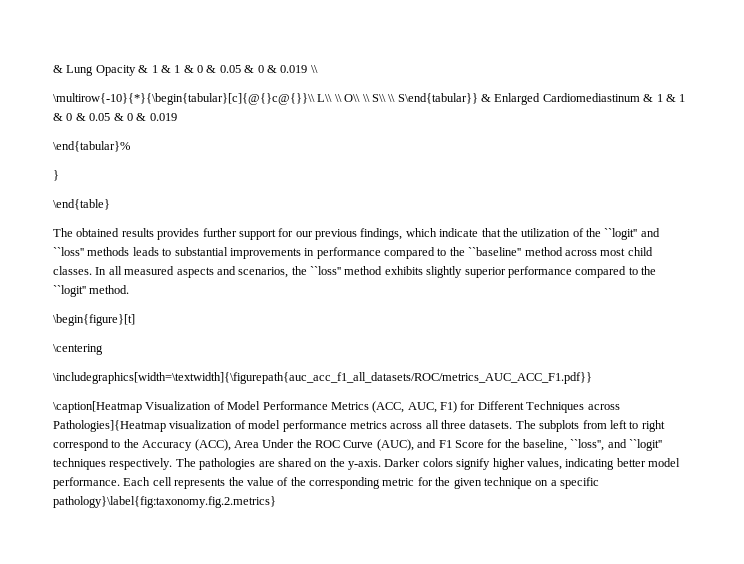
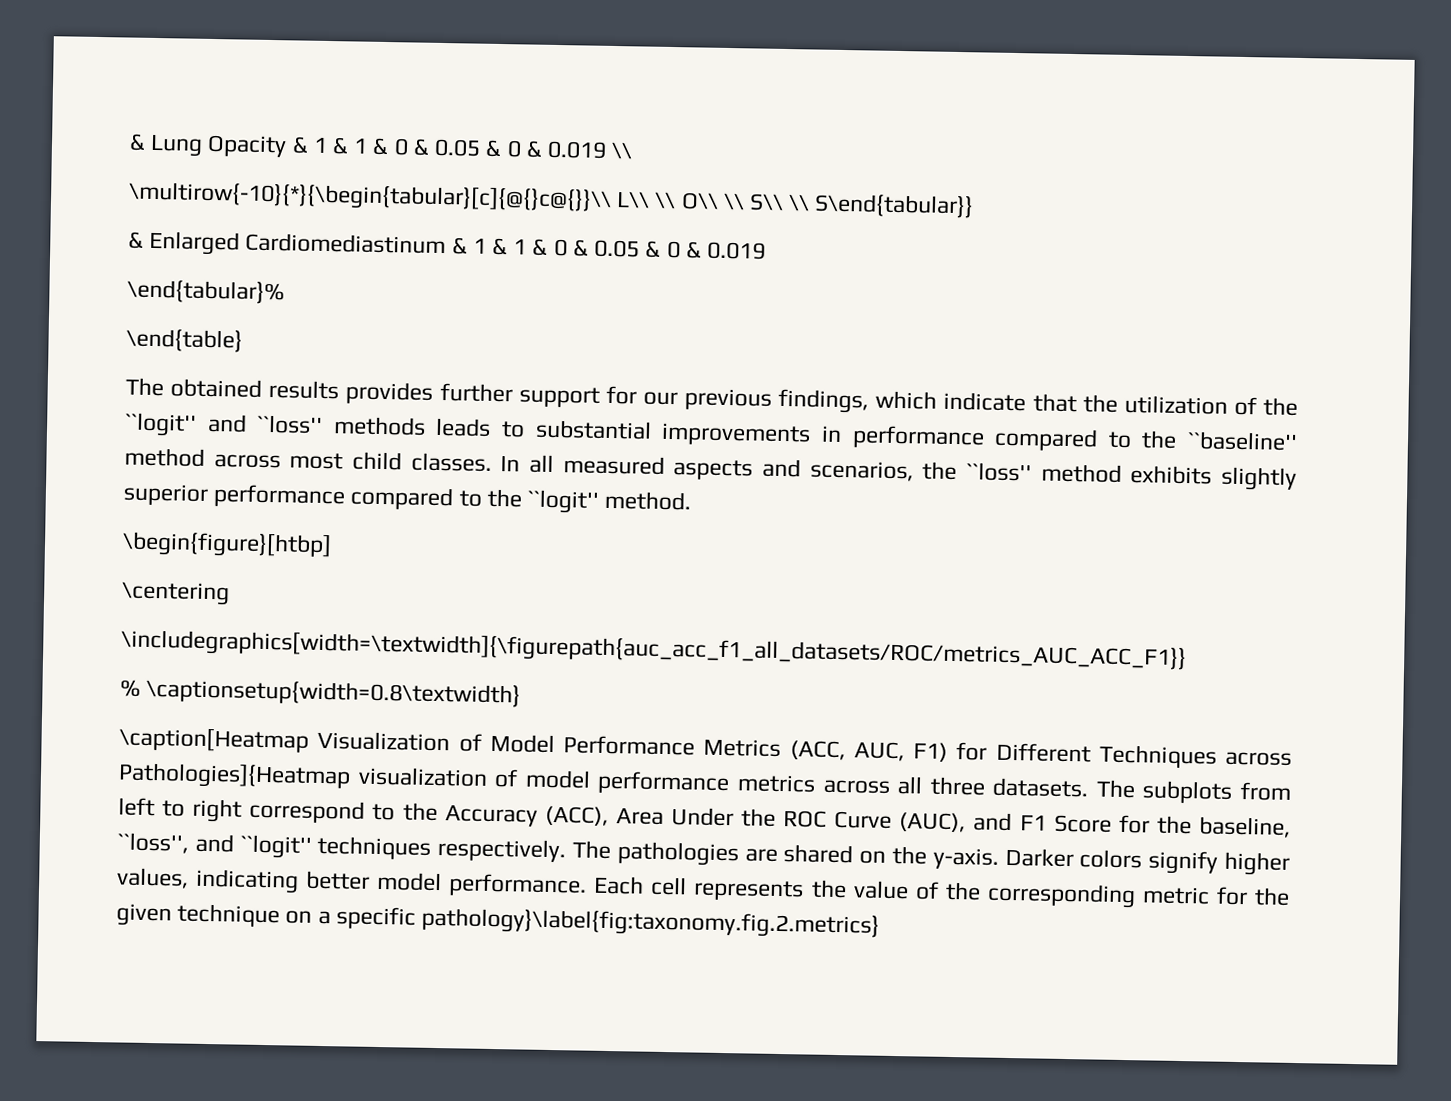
- \multirow{-10}{*}{\begin{tabular}[c]{@{}c@{}}\\ L\\ \\ O\\ \\ S\\ \\ S\end{tabular}} & Enlarged Cardiomediastinum & 1 & 1 & 0 & 0.05 & 0 & 0.019
+ \multirow{-10}{*}{\begin{tabular}[c]{@{}c@{}}\\ L\\ \\ O\\ \\ S\\ \\ S\end{tabular}}
+ & Enlarged Cardiomediastinum & 1 & 1 & 0 & 0.05 & 0 & 0.019
- }
- \begin{figure}[t]
+ \begin{figure}[htbp]
- \includegraphics[width=\textwidth]{\figurepath{auc_acc_f1_all_datasets/ROC/metrics_AUC_ACC_F1.pdf}}
+ \includegraphics[width=\textwidth]{\figurepath{auc_acc_f1_all_datasets/ROC/metrics_AUC_ACC_F1}}
+ % \captionsetup{width=0.8\textwidth}

